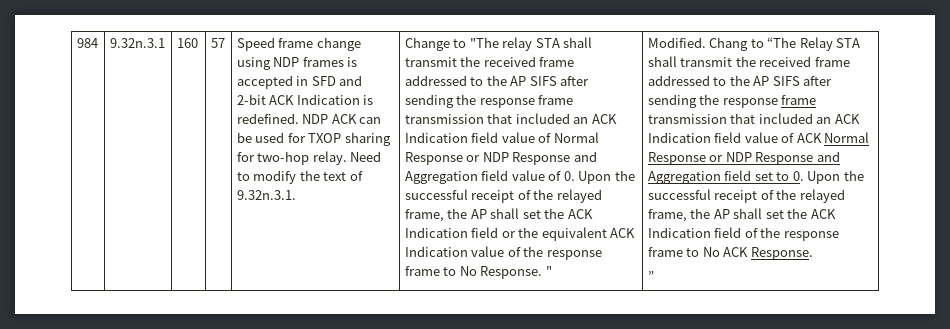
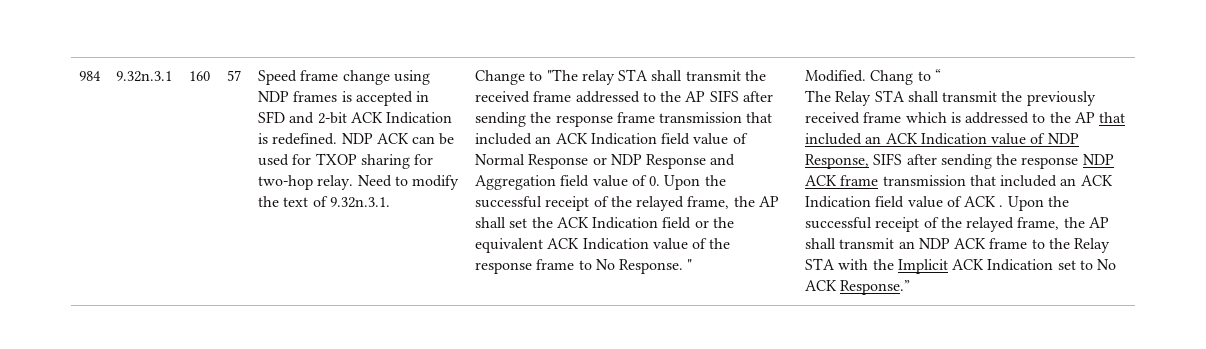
- Chang to “The Relay STA shall transmit the received frame addressed to the AP SIFS after sending the response frame transmission that included an ACK Indication field value of ACK Normal Response or NDP Response and Aggregation field set to 0. Upon the successful receipt of the relayed frame, the AP shall set the ACK Indication field of the response frame to No ACK Response.
- ”
+ Chang to “
+ The Relay STA shall transmit the previously received frame which is addressed to the AP that included an ACK Indication value of NDP Response, SIFS after sending the response NDP ACK frame transmission that included an ACK Indication field value of ACK . Upon the successful receipt of the relayed frame, the AP shall transmit an NDP ACK frame to the Relay STA with the Implicit ACK Indication set to No ACK Response.”

